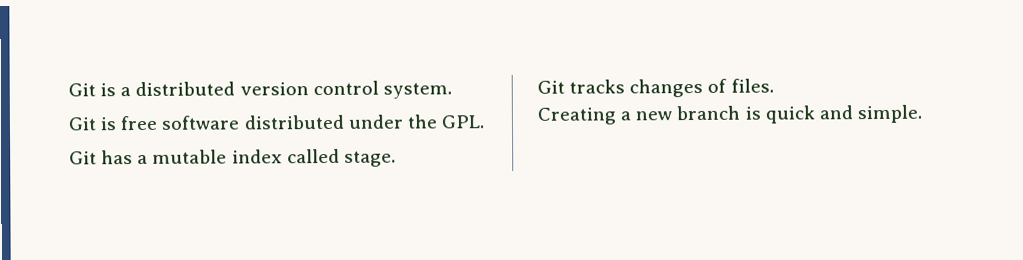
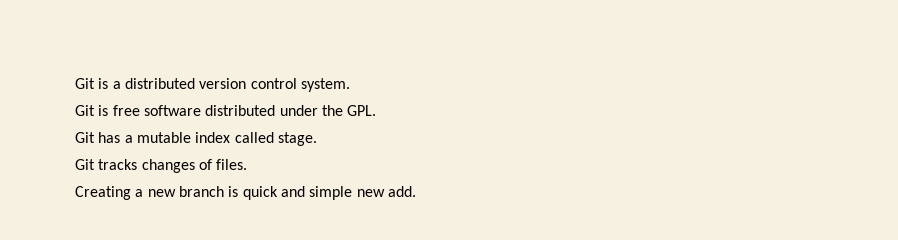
- Creating a new branch is quick and simple.
+ Creating a new branch is quick and simple new add.

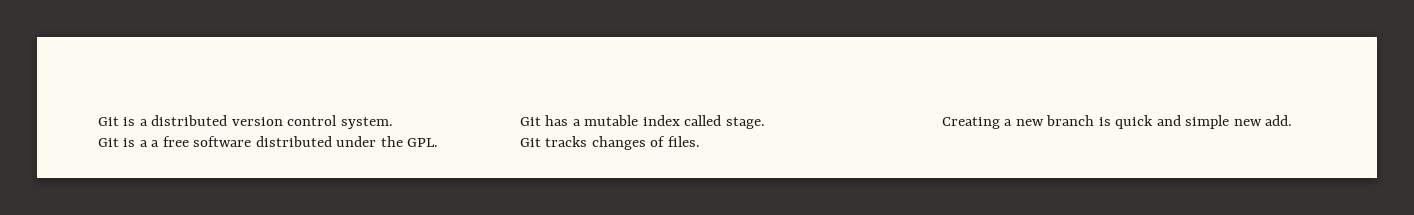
- Git is free software distributed under the GPL.
+ Git is a a free software distributed under the GPL.

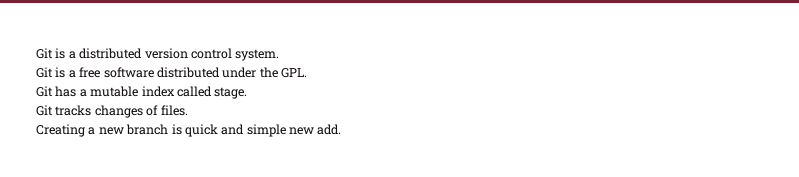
- Git is a a free software distributed under the GPL.
+ Git is a free software distributed under the GPL.

